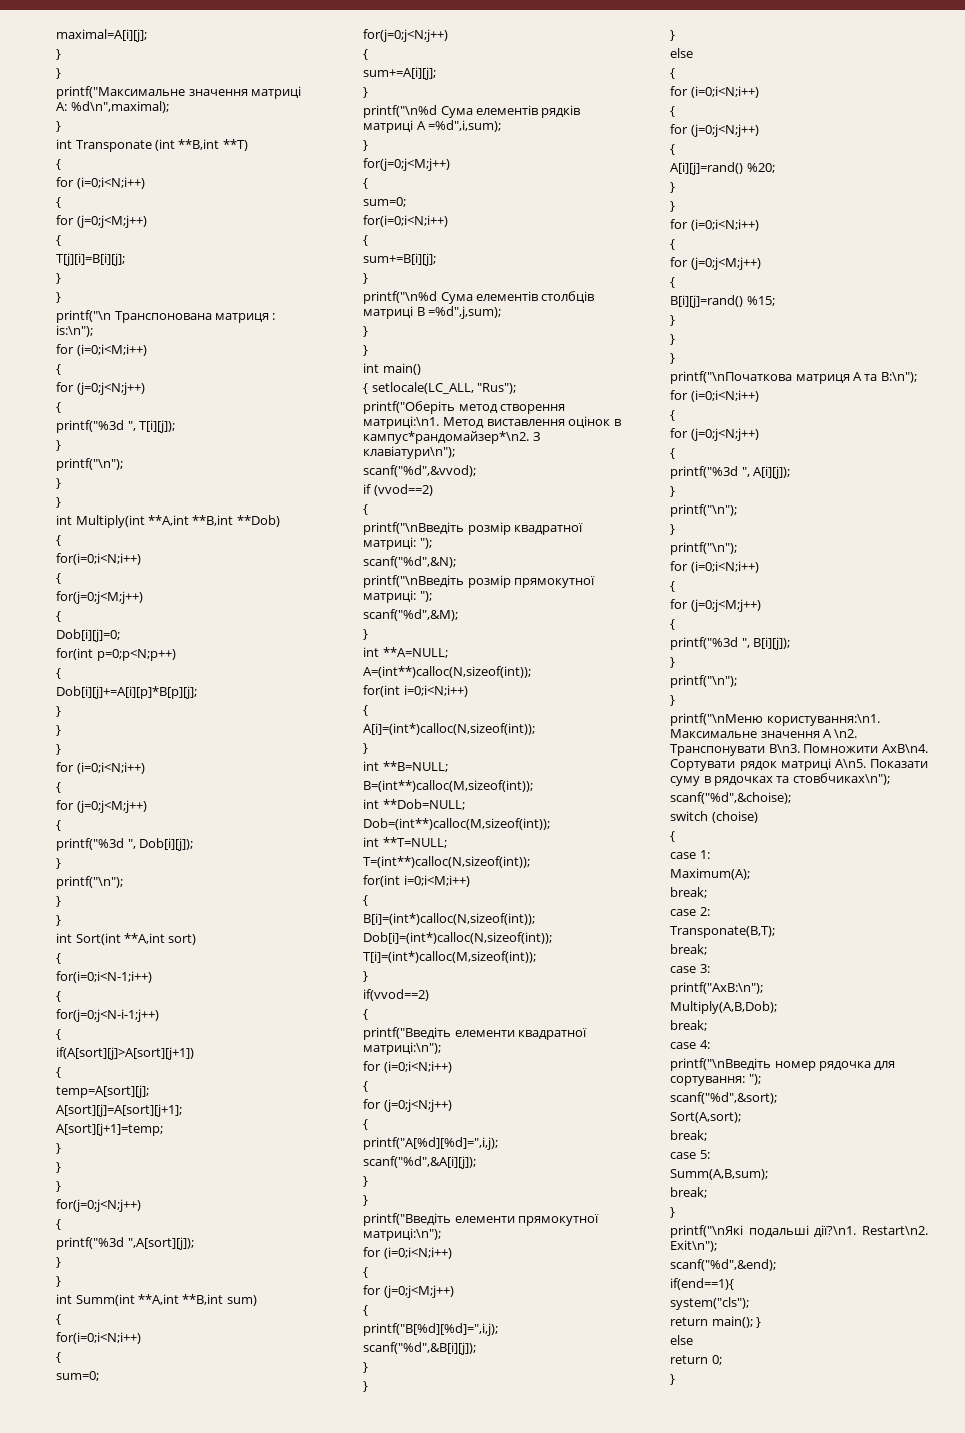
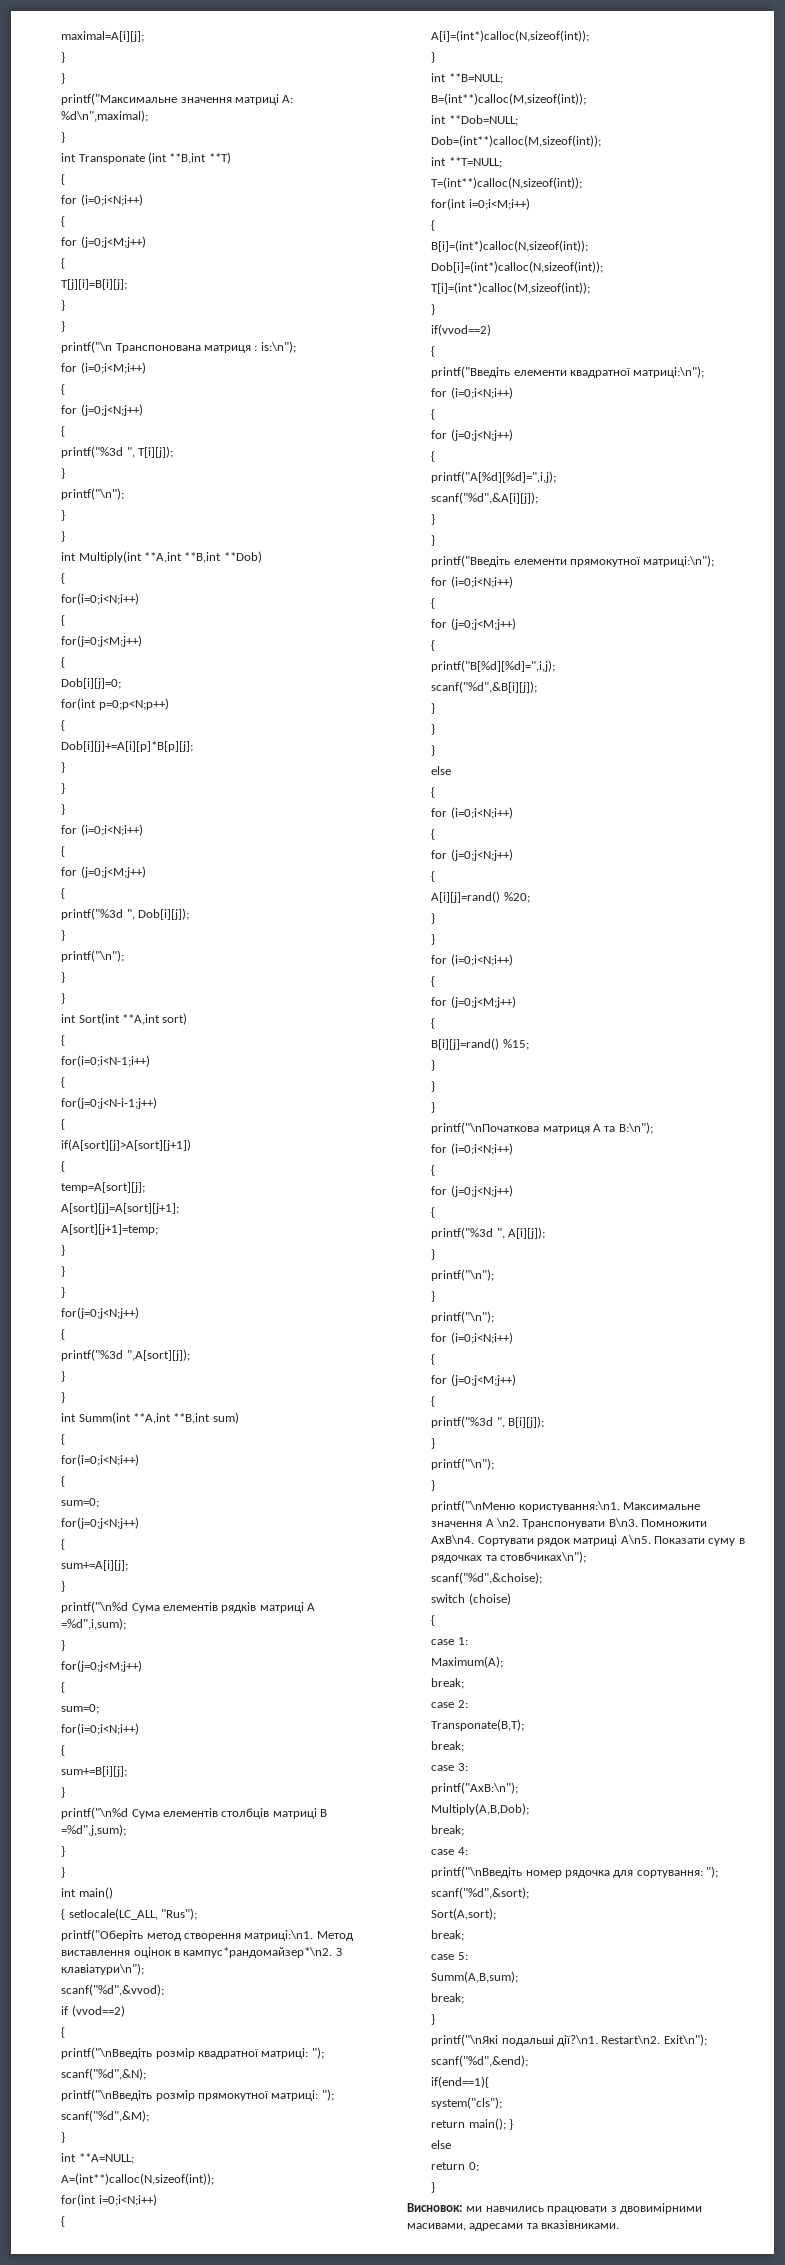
+ Висновок: ми навчились працювати з двовимірними масивами, адресами та вказівниками.

